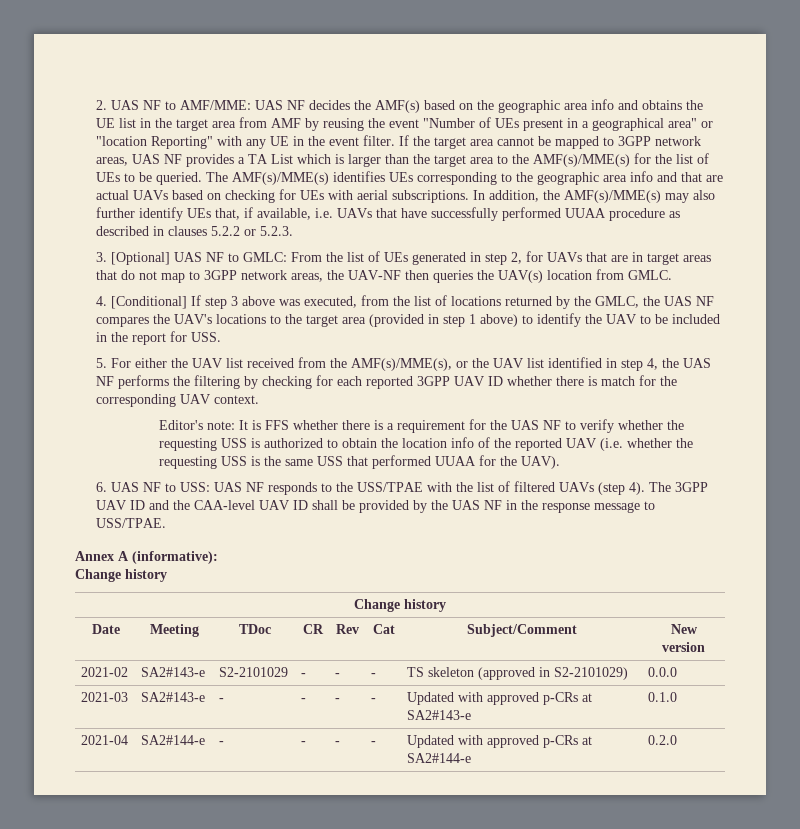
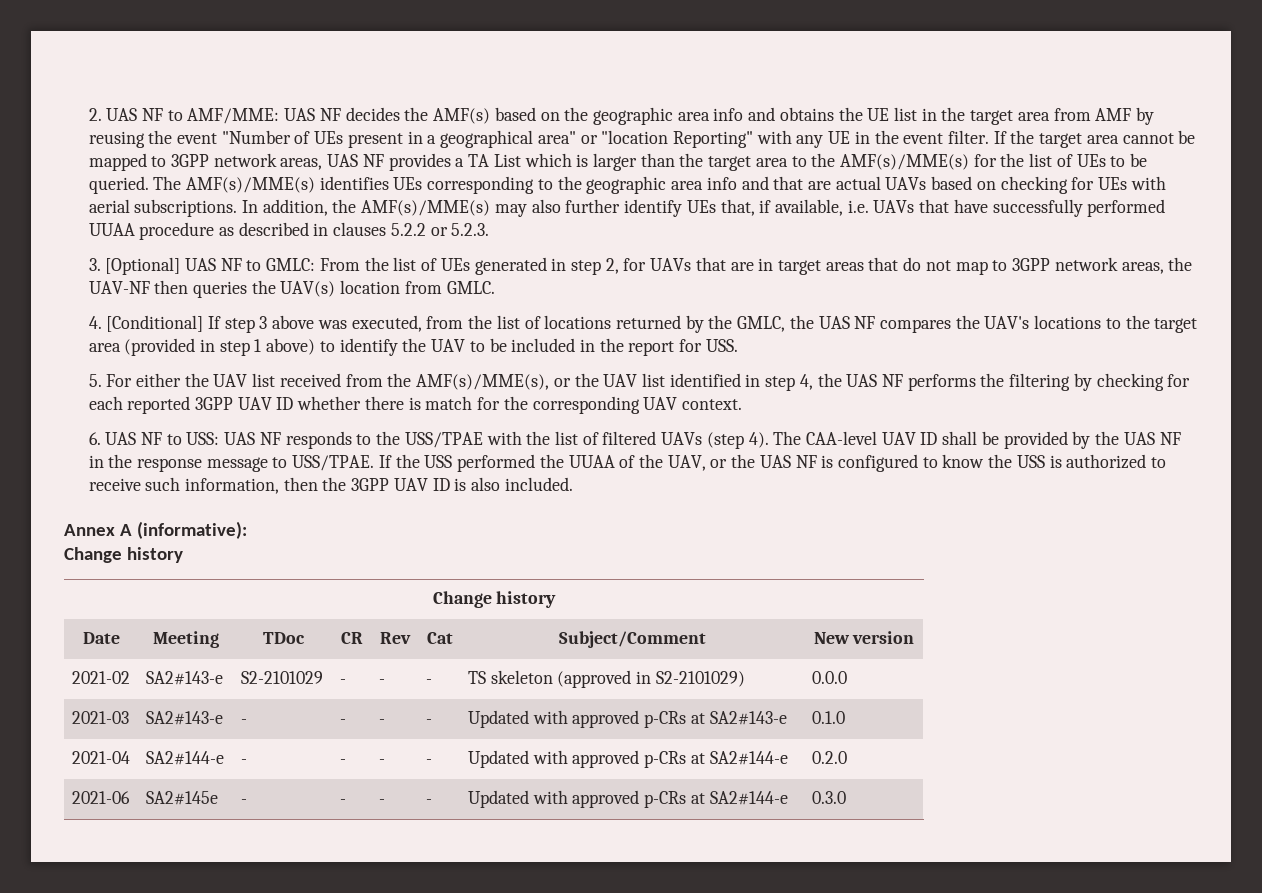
- Editor's note: It is FFS whether there is a requirement for the UAS NF to verify whether the requesting USS is authorized to obtain the location info of the reported UAV (i.e. whether the requesting USS is the same USS that performed UUAA for the UAV).
- The 3GPP UAV ID and the CAA-level UAV ID shall be provided by the UAS NF in the response message to USS/TPAE.
+ The CAA-level UAV ID shall be provided by the UAS NF in the response message to USS/TPAE. If the USS performed the UUAA of the UAV, or the UAS NF is configured to know the USS is authorized to receive such information, then the 3GPP UAV ID is also included.
+ 2021-06 | SA2#145e | - | - | - | - | Updated with approved p-CRs at SA2#144-e | 0.3.0

